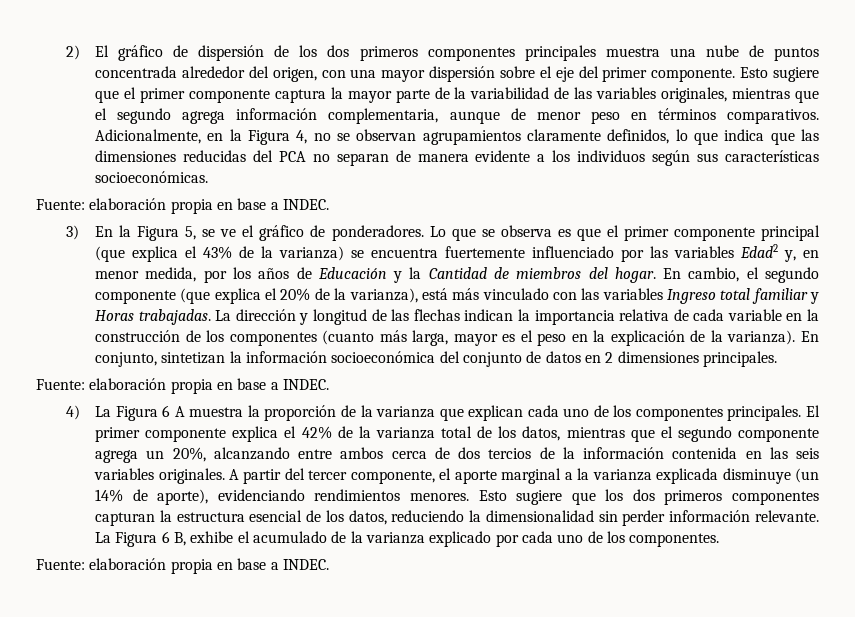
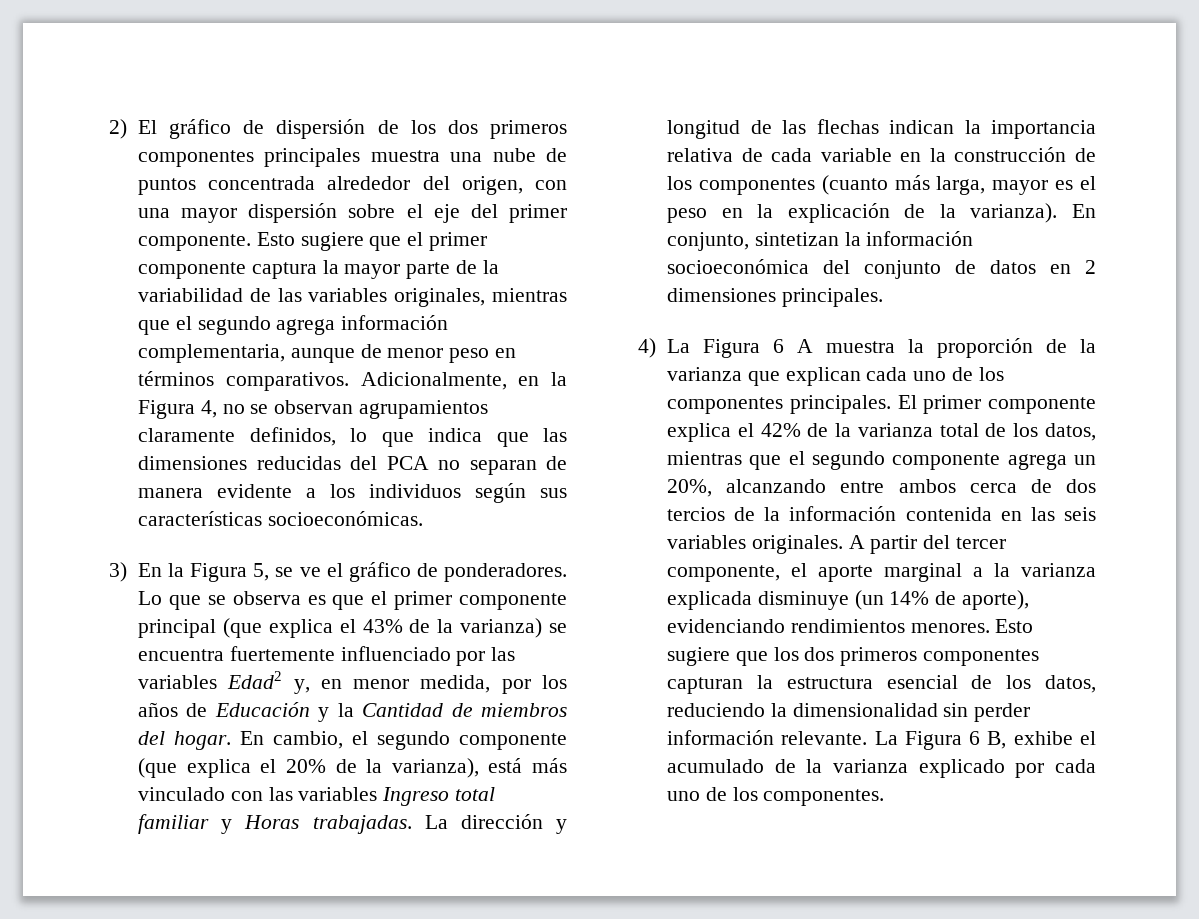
  Adicionalmente, en la Figura 4, no se observan agrupamientos claramente definidos, lo que indica que las dimensiones reducidas del PCA no separan de manera evidente a los individuos según sus características socioeconómicas.
- Fuente: elaboración propia en base a INDEC.
  En conjunto, sintetizan la información socioeconómica del conjunto de datos en 2 dimensiones principales.
- Fuente: elaboración propia en base a INDEC.
  La Figura 6 B, exhibe el acumulado de la varianza explicado por cada uno de los componentes.
- Fuente: elaboración propia en base a INDEC.

